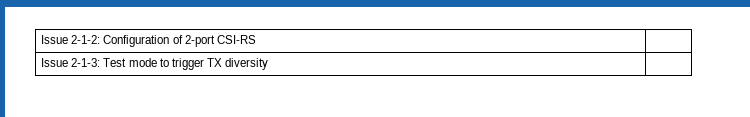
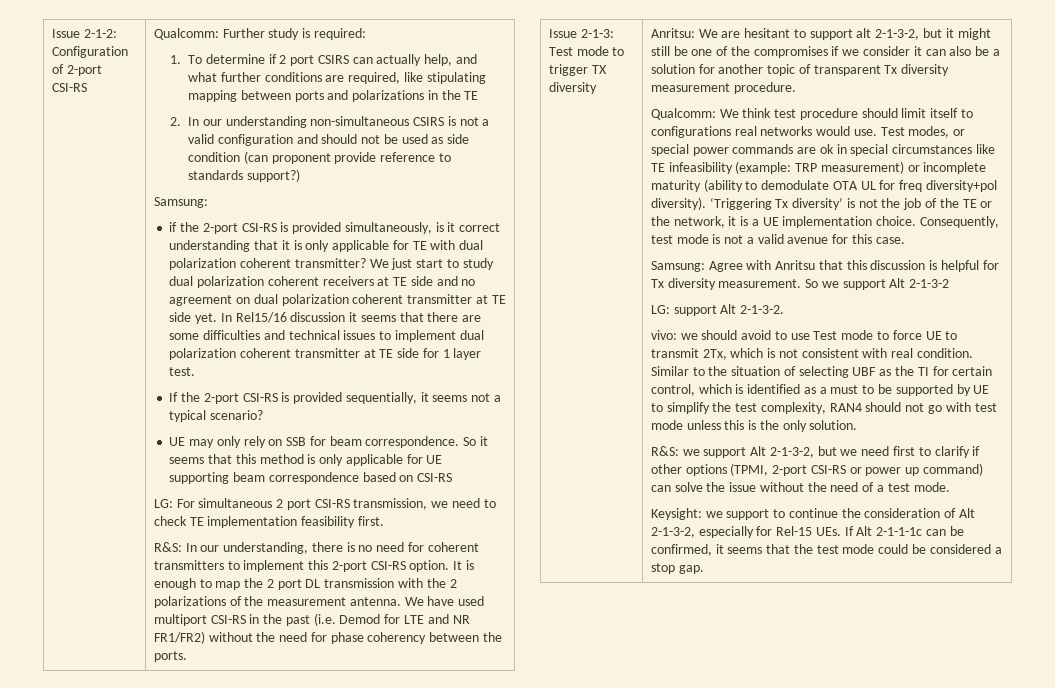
+ Qualcomm: Further study is required:
+ 1. To determine if 2 port CSIRS can actually help, and what further conditions are required, like stipulating mapping between ports and polarizations in the TE
+ 2. In our understanding non-simultaneous CSIRS is not a valid configuration and should not be used as side condition (can proponent provide reference to standards support?)
+ Samsung:
+ if the 2-port CSI-RS is provided simultaneously, is it correct understanding that it is only applicable for TE with dual polarization coherent transmitter? We just start to study dual polarization coherent receivers at TE side and no agreement on dual polarization coherent transmitter at TE side yet. In Rel15/16 discussion it seems that there are some difficulties and technical issues to implement dual polarization coherent transmitter at TE side for 1 layer test.
+ If the 2-port CSI-RS is provided sequentially, it seems not a typical scenario?
+ UE may only rely on SSB for beam correspondence. So it seems that this method is only applicable for UE supporting beam correspondence based on CSI-RS
+ LG: For simultaneous 2 port CSI-RS transmission, we need to check TE implementation feasibility first.
+ R&S: In our understanding, there is no need for coherent transmitters to implement this 2-port CSI-RS option. It is enough to map the 2 port DL transmission with the 2 polarizations of the measurement antenna. We have used multiport CSI-RS in the past (i.e. Demod for LTE and NR FR1/FR2) without the need for phase coherency between the ports.
+ Anritsu: We are hesitant to support alt 2-1-3-2, but it might still be one of the compromises if we consider it can also be a solution for another topic of transparent Tx diversity measurement procedure.
+ Qualcomm: We think test procedure should limit itself to configurations real networks would use. Test modes, or special power commands are ok in special circumstances like TE infeasibility (example: TRP measurement) or incomplete maturity (ability to demodulate OTA UL for freq diversity+pol diversity). ‘Triggering Tx diversity’ is not the job of the TE or the network, it is a UE implementation choice. Consequently, test mode is not a valid avenue for this case.
+ Samsung: Agree with Anritsu that this discussion is helpful for Tx diversity measurement. So we support Alt 2-1-3-2
+ LG: support Alt 2-1-3-2.
+ vivo: we should avoid to use Test mode to force UE to transmit 2Tx, which is not consistent with real condition. Similar to the situation of selecting UBF as the TI for certain control, which is identified as a must to be supported by UE to simplify the test complexity, RAN4 should not go with test mode unless this is the only solution.
+ R&S: we support Alt 2-1-3-2, but we need first to clarify if other options (TPMI, 2-port CSI-RS or power up command) can solve the issue without the need of a test mode.
+ Keysight: we support to continue the consideration of Alt 2-1-3-2, especially for Rel-15 UEs. If Alt 2-1-1-1c can be confirmed, it seems that the test mode could be considered a stop gap.

